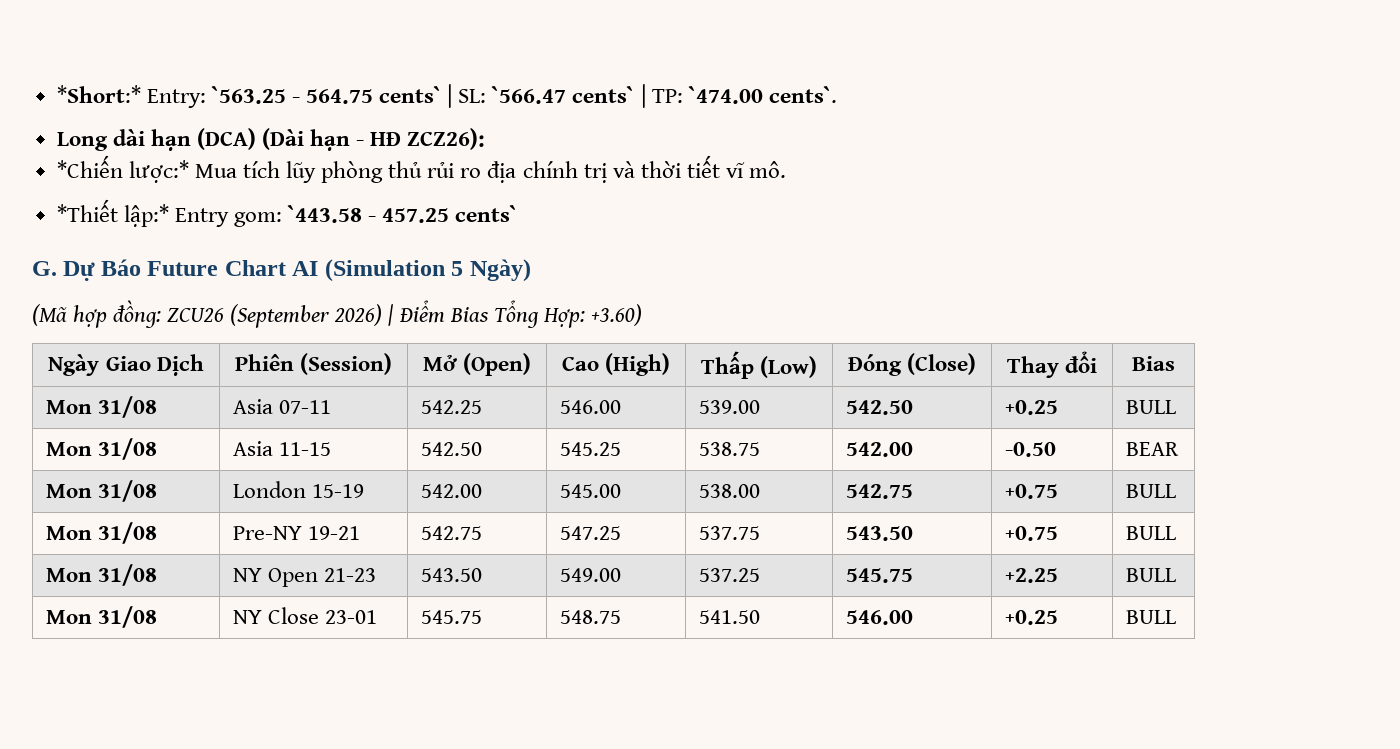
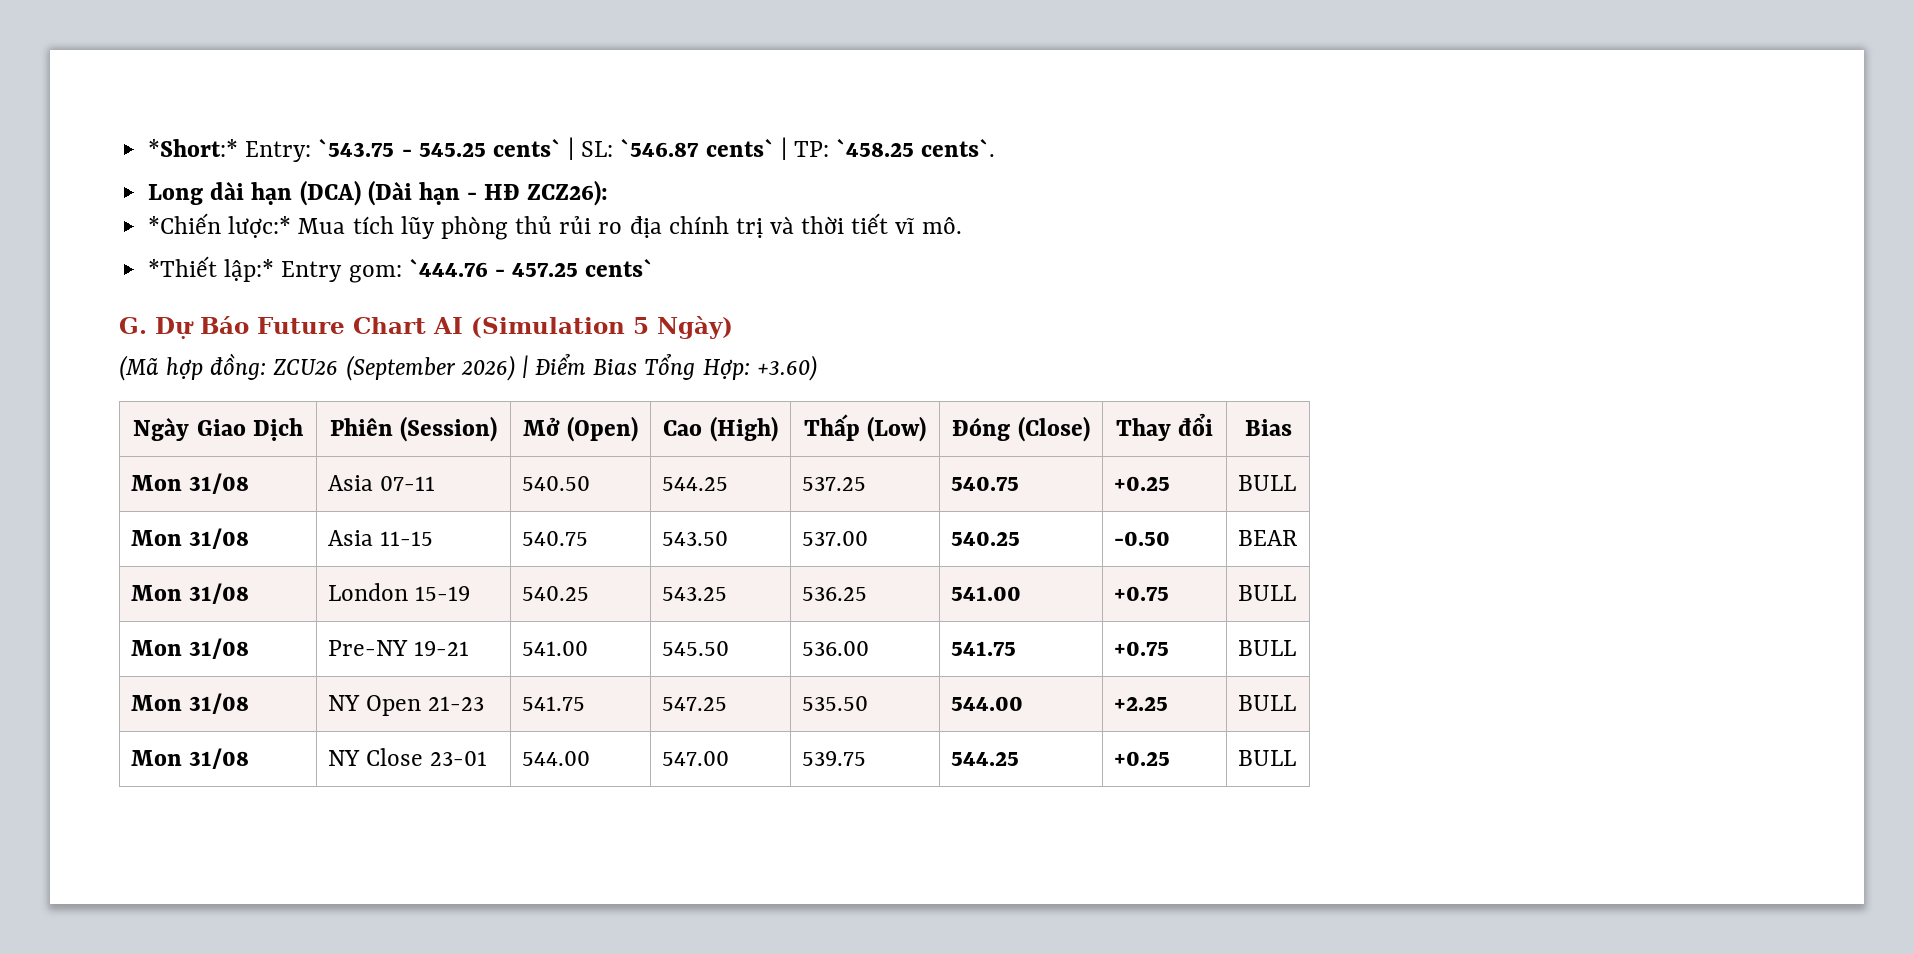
- *Short:* Entry: `563.25 - 564.75 cents` | SL: `566.47 cents` | TP: `474.00 cents`.
+ *Short:* Entry: `543.75 - 545.25 cents` | SL: `546.87 cents` | TP: `458.25 cents`.
- *Thiết lập:* Entry gom: `443.58 - 457.25 cents`
+ *Thiết lập:* Entry gom: `444.76 - 457.25 cents`
- Mon 31/08 | Asia 07-11 | 542.25 | 546.00 | 539.00 | 542.50 | +0.25 | BULL
+ Mon 31/08 | Asia 07-11 | 540.50 | 544.25 | 537.25 | 540.75 | +0.25 | BULL
- Mon 31/08 | Asia 11-15 | 542.50 | 545.25 | 538.75 | 542.00 | -0.50 | BEAR
+ Mon 31/08 | Asia 11-15 | 540.75 | 543.50 | 537.00 | 540.25 | -0.50 | BEAR
- Mon 31/08 | London 15-19 | 542.00 | 545.00 | 538.00 | 542.75 | +0.75 | BULL
+ Mon 31/08 | London 15-19 | 540.25 | 543.25 | 536.25 | 541.00 | +0.75 | BULL
- Mon 31/08 | Pre-NY 19-21 | 542.75 | 547.25 | 537.75 | 543.50 | +0.75 | BULL
+ Mon 31/08 | Pre-NY 19-21 | 541.00 | 545.50 | 536.00 | 541.75 | +0.75 | BULL
- Mon 31/08 | NY Open 21-23 | 543.50 | 549.00 | 537.25 | 545.75 | +2.25 | BULL
+ Mon 31/08 | NY Open 21-23 | 541.75 | 547.25 | 535.50 | 544.00 | +2.25 | BULL
- Mon 31/08 | NY Close 23-01 | 545.75 | 548.75 | 541.50 | 546.00 | +0.25 | BULL
+ Mon 31/08 | NY Close 23-01 | 544.00 | 547.00 | 539.75 | 544.25 | +0.25 | BULL

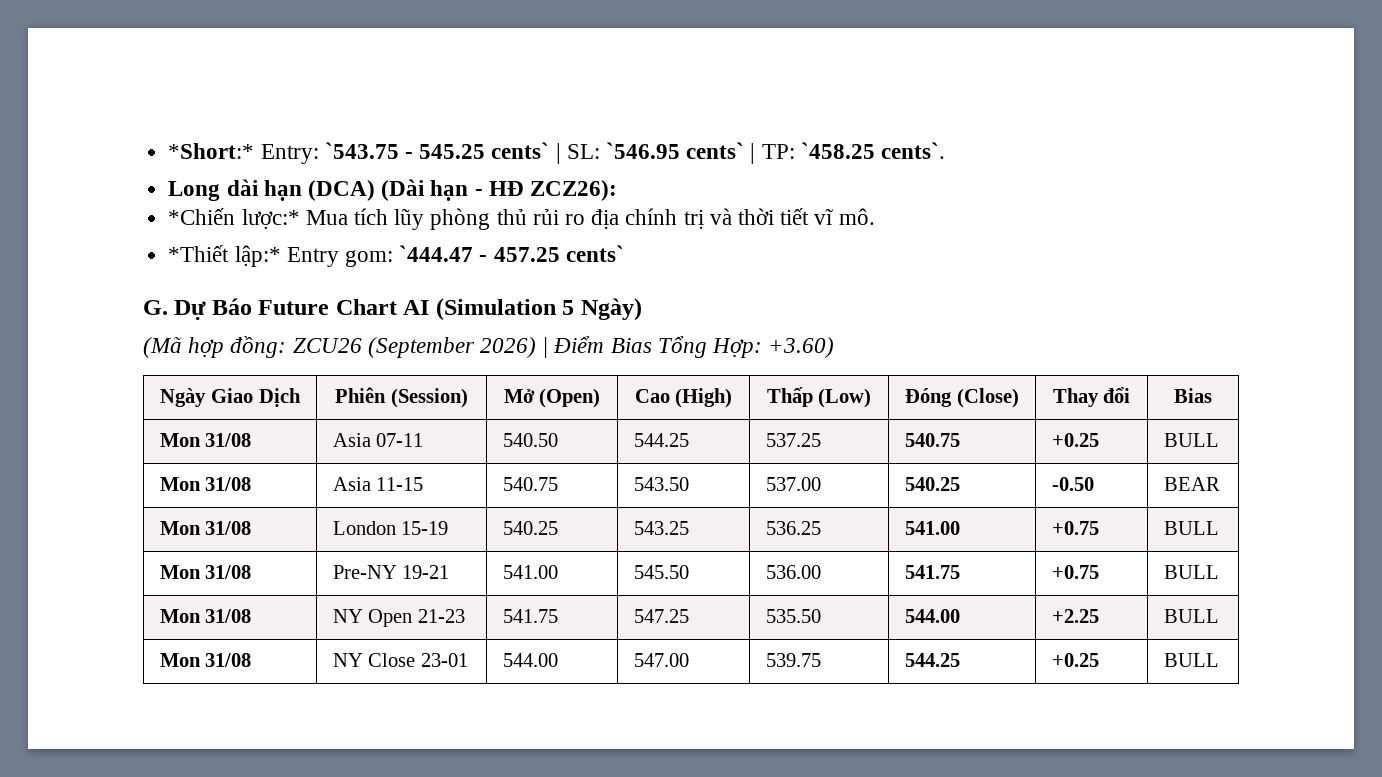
- *Short:* Entry: `543.75 - 545.25 cents` | SL: `546.87 cents` | TP: `458.25 cents`.
+ *Short:* Entry: `543.75 - 545.25 cents` | SL: `546.95 cents` | TP: `458.25 cents`.
- *Thiết lập:* Entry gom: `444.76 - 457.25 cents`
+ *Thiết lập:* Entry gom: `444.47 - 457.25 cents`

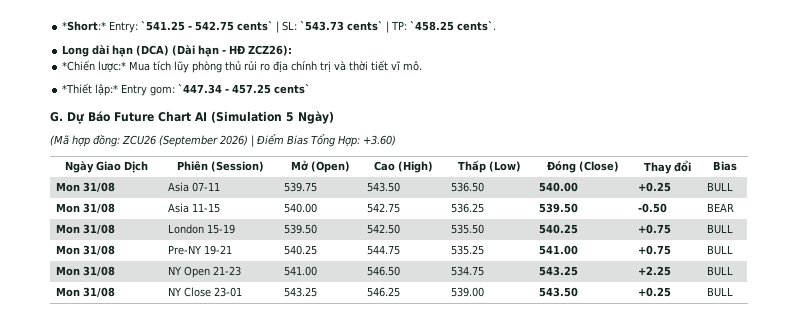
- *Short:* Entry: `543.75 - 545.25 cents` | SL: `546.95 cents` | TP: `458.25 cents`.
+ *Short:* Entry: `541.25 - 542.75 cents` | SL: `543.73 cents` | TP: `458.25 cents`.
- *Thiết lập:* Entry gom: `444.47 - 457.25 cents`
+ *Thiết lập:* Entry gom: `447.34 - 457.25 cents`
- Mon 31/08 | Asia 07-11 | 540.50 | 544.25 | 537.25 | 540.75 | +0.25 | BULL
+ Mon 31/08 | Asia 07-11 | 539.75 | 543.50 | 536.50 | 540.00 | +0.25 | BULL
- Mon 31/08 | Asia 11-15 | 540.75 | 543.50 | 537.00 | 540.25 | -0.50 | BEAR
+ Mon 31/08 | Asia 11-15 | 540.00 | 542.75 | 536.25 | 539.50 | -0.50 | BEAR
- Mon 31/08 | London 15-19 | 540.25 | 543.25 | 536.25 | 541.00 | +0.75 | BULL
+ Mon 31/08 | London 15-19 | 539.50 | 542.50 | 535.50 | 540.25 | +0.75 | BULL
- Mon 31/08 | Pre-NY 19-21 | 541.00 | 545.50 | 536.00 | 541.75 | +0.75 | BULL
+ Mon 31/08 | Pre-NY 19-21 | 540.25 | 544.75 | 535.25 | 541.00 | +0.75 | BULL
- Mon 31/08 | NY Open 21-23 | 541.75 | 547.25 | 535.50 | 544.00 | +2.25 | BULL
+ Mon 31/08 | NY Open 21-23 | 541.00 | 546.50 | 534.75 | 543.25 | +2.25 | BULL
- Mon 31/08 | NY Close 23-01 | 544.00 | 547.00 | 539.75 | 544.25 | +0.25 | BULL
+ Mon 31/08 | NY Close 23-01 | 543.25 | 546.25 | 539.00 | 543.50 | +0.25 | BULL

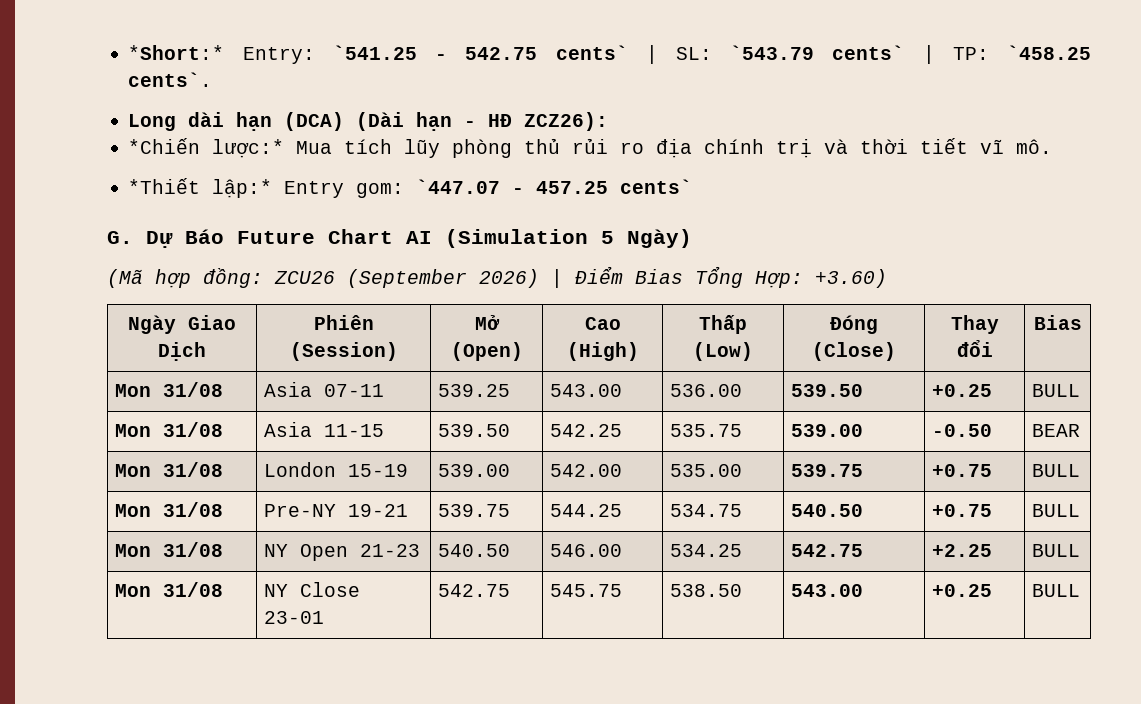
- *Short:* Entry: `541.25 - 542.75 cents` | SL: `543.73 cents` | TP: `458.25 cents`.
+ *Short:* Entry: `541.25 - 542.75 cents` | SL: `543.79 cents` | TP: `458.25 cents`.
- *Thiết lập:* Entry gom: `447.34 - 457.25 cents`
+ *Thiết lập:* Entry gom: `447.07 - 457.25 cents`
- Mon 31/08 | Asia 07-11 | 539.75 | 543.50 | 536.50 | 540.00 | +0.25 | BULL
+ Mon 31/08 | Asia 07-11 | 539.25 | 543.00 | 536.00 | 539.50 | +0.25 | BULL
- Mon 31/08 | Asia 11-15 | 540.00 | 542.75 | 536.25 | 539.50 | -0.50 | BEAR
+ Mon 31/08 | Asia 11-15 | 539.50 | 542.25 | 535.75 | 539.00 | -0.50 | BEAR
- Mon 31/08 | London 15-19 | 539.50 | 542.50 | 535.50 | 540.25 | +0.75 | BULL
+ Mon 31/08 | London 15-19 | 539.00 | 542.00 | 535.00 | 539.75 | +0.75 | BULL
- Mon 31/08 | Pre-NY 19-21 | 540.25 | 544.75 | 535.25 | 541.00 | +0.75 | BULL
+ Mon 31/08 | Pre-NY 19-21 | 539.75 | 544.25 | 534.75 | 540.50 | +0.75 | BULL
- Mon 31/08 | NY Open 21-23 | 541.00 | 546.50 | 534.75 | 543.25 | +2.25 | BULL
+ Mon 31/08 | NY Open 21-23 | 540.50 | 546.00 | 534.25 | 542.75 | +2.25 | BULL
- Mon 31/08 | NY Close 23-01 | 543.25 | 546.25 | 539.00 | 543.50 | +0.25 | BULL
+ Mon 31/08 | NY Close 23-01 | 542.75 | 545.75 | 538.50 | 543.00 | +0.25 | BULL

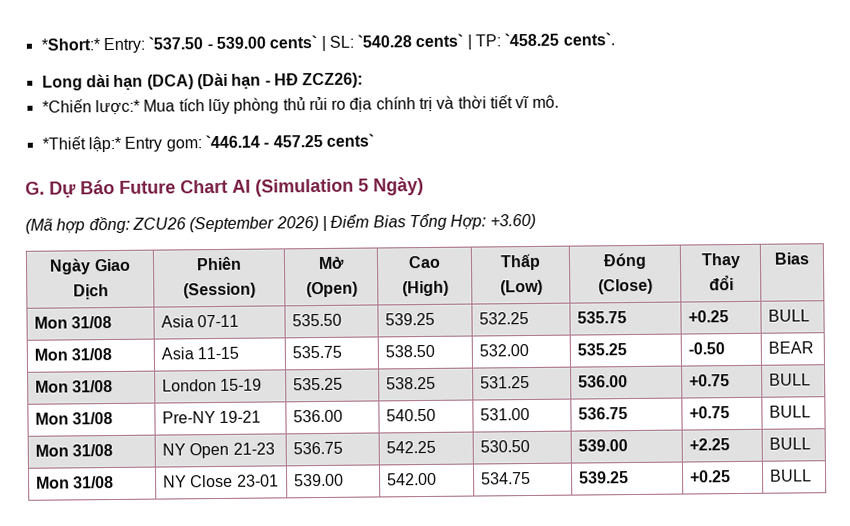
- *Short:* Entry: `541.25 - 542.75 cents` | SL: `543.79 cents` | TP: `458.25 cents`.
+ *Short:* Entry: `537.50 - 539.00 cents` | SL: `540.28 cents` | TP: `458.25 cents`.
- *Thiết lập:* Entry gom: `447.07 - 457.25 cents`
+ *Thiết lập:* Entry gom: `446.14 - 457.25 cents`
- Mon 31/08 | Asia 07-11 | 539.25 | 543.00 | 536.00 | 539.50 | +0.25 | BULL
+ Mon 31/08 | Asia 07-11 | 535.50 | 539.25 | 532.25 | 535.75 | +0.25 | BULL
- Mon 31/08 | Asia 11-15 | 539.50 | 542.25 | 535.75 | 539.00 | -0.50 | BEAR
+ Mon 31/08 | Asia 11-15 | 535.75 | 538.50 | 532.00 | 535.25 | -0.50 | BEAR
- Mon 31/08 | London 15-19 | 539.00 | 542.00 | 535.00 | 539.75 | +0.75 | BULL
+ Mon 31/08 | London 15-19 | 535.25 | 538.25 | 531.25 | 536.00 | +0.75 | BULL
- Mon 31/08 | Pre-NY 19-21 | 539.75 | 544.25 | 534.75 | 540.50 | +0.75 | BULL
+ Mon 31/08 | Pre-NY 19-21 | 536.00 | 540.50 | 531.00 | 536.75 | +0.75 | BULL
- Mon 31/08 | NY Open 21-23 | 540.50 | 546.00 | 534.25 | 542.75 | +2.25 | BULL
+ Mon 31/08 | NY Open 21-23 | 536.75 | 542.25 | 530.50 | 539.00 | +2.25 | BULL
- Mon 31/08 | NY Close 23-01 | 542.75 | 545.75 | 538.50 | 543.00 | +0.25 | BULL
+ Mon 31/08 | NY Close 23-01 | 539.00 | 542.00 | 534.75 | 539.25 | +0.25 | BULL

